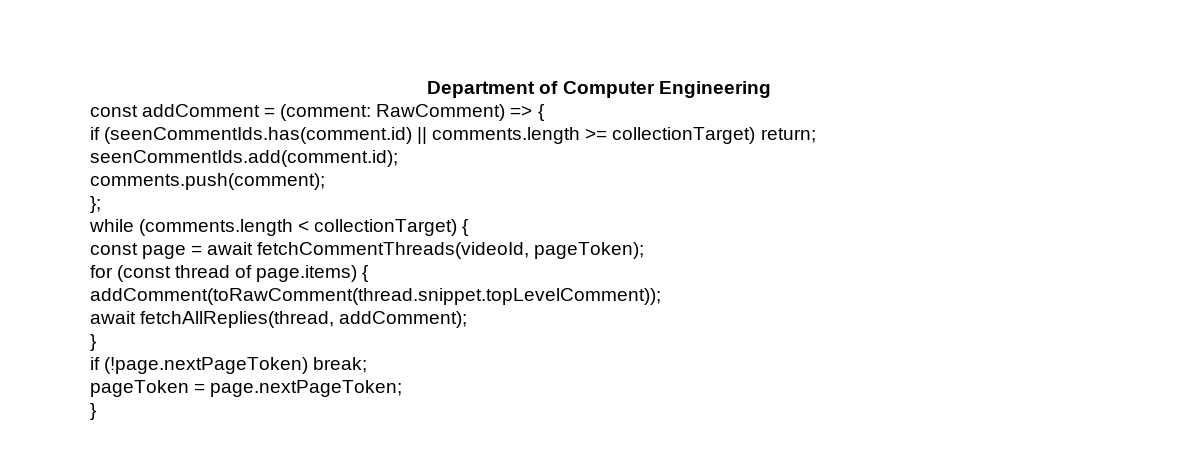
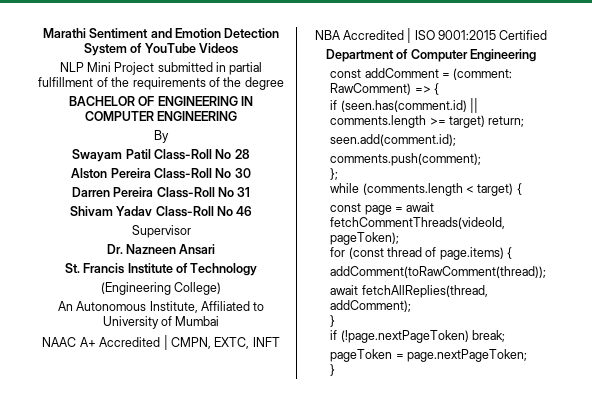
+ Marathi Sentiment and Emotion Detection System of YouTube Videos
+ NLP Mini Project submitted in partial fulfillment of the requirements of the degree
+ BACHELOR OF ENGINEERING IN COMPUTER ENGINEERING
+ By
+ Swayam Patil Class-Roll No 28
+ Alston Pereira Class-Roll No 30
+ Darren Pereira Class-Roll No 31
+ Shivam Yadav Class-Roll No 46
+ Supervisor
+ Dr. Nazneen Ansari
+ St. Francis Institute of Technology
+ (Engineering College)
+ An Autonomous Institute, Affiliated to University of Mumbai
+ NAAC A+ Accredited | CMPN, EXTC, INFT NBA Accredited | ISO 9001:2015 Certified
- if (seenCommentIds.has(comment.id) || comments.length >= collectionTarget) return;
+ if (seen.has(comment.id) || comments.length >= target) return;
- seenCommentIds.add(comment.id);
+ seen.add(comment.id);
- while (comments.length < collectionTarget) {
+ while (comments.length < target) {
- addComment(toRawComment(thread.snippet.topLevelComment));
+ addComment(toRawComment(thread));

